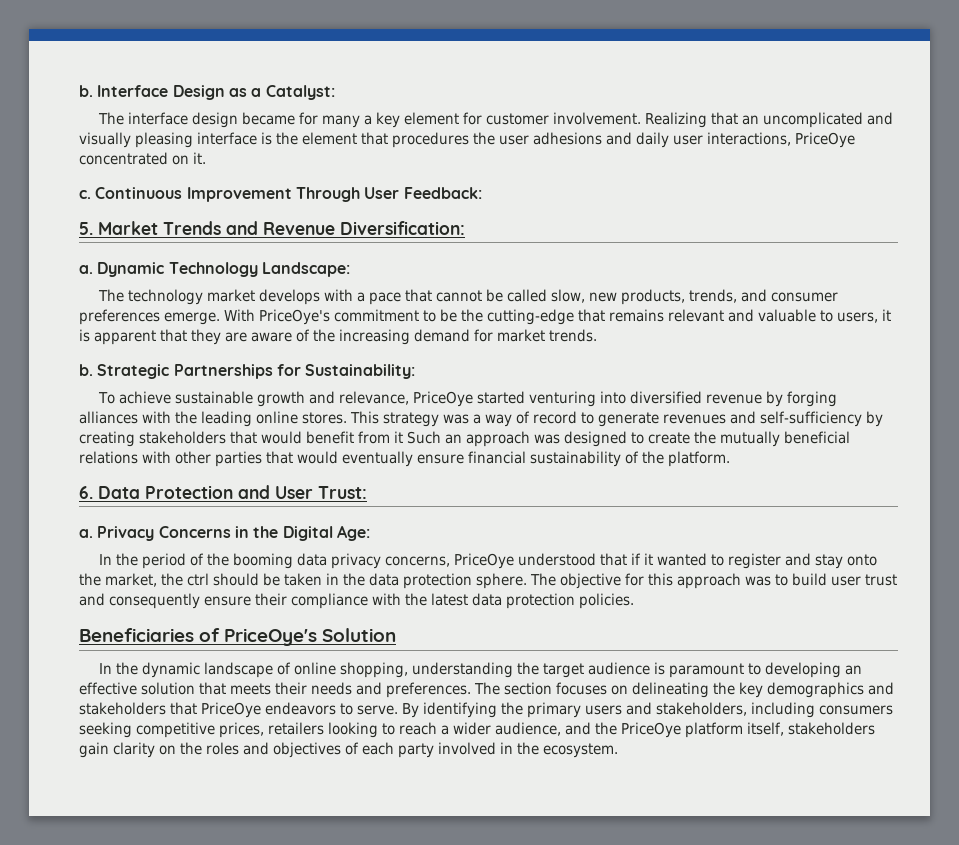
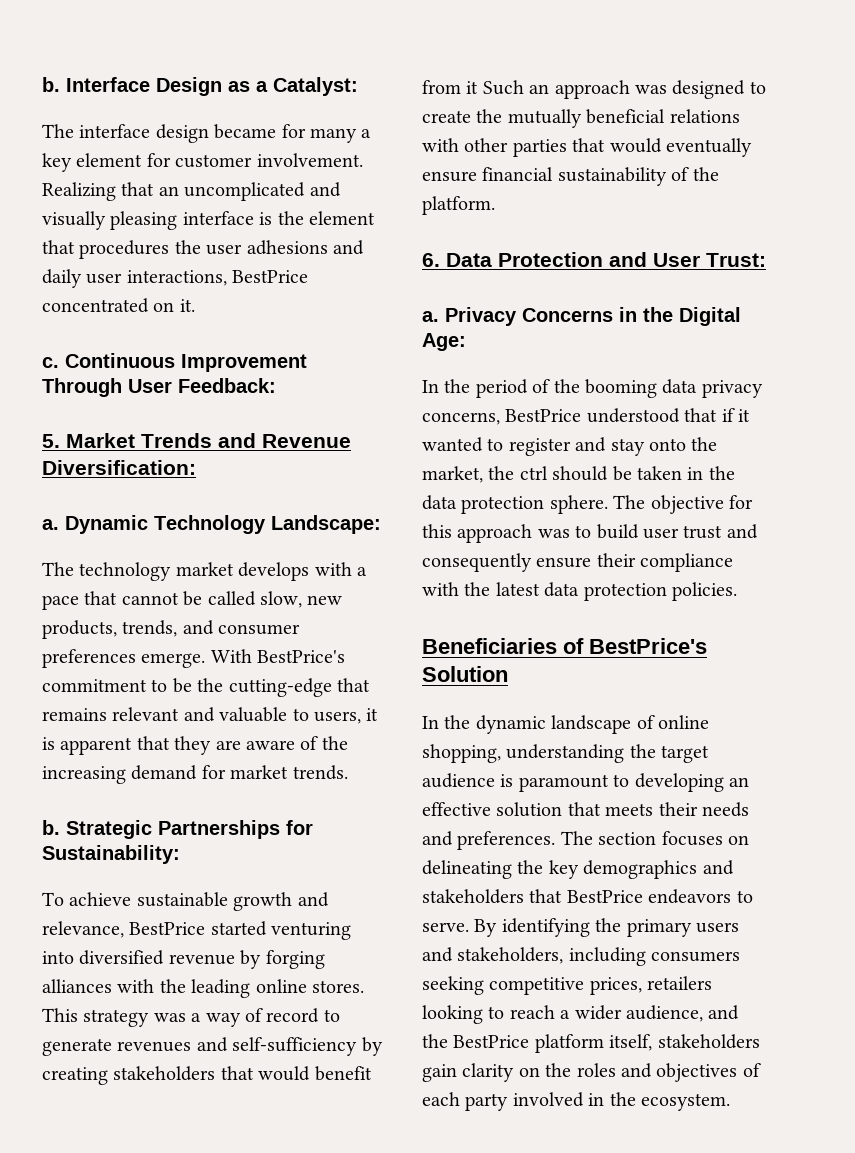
- Realizing that an uncomplicated and visually pleasing interface is the element that procedures the user adhesions and daily user interactions, PriceOye concentrated on it.
+ Realizing that an uncomplicated and visually pleasing interface is the element that procedures the user adhesions and daily user interactions, BestPrice concentrated on it.
- With PriceOye's commitment to be the cutting-edge that remains relevant and valuable to users, it is apparent that they are aware of the increasing demand for market trends.
+ With BestPrice's commitment to be the cutting-edge that remains relevant and valuable to users, it is apparent that they are aware of the increasing demand for market trends.
- To achieve sustainable growth and relevance, PriceOye started venturing into diversified revenue by forging alliances with the leading online stores.
+ To achieve sustainable growth and relevance, BestPrice started venturing into diversified revenue by forging alliances with the leading online stores.
- In the period of the booming data privacy concerns, PriceOye understood that if it wanted to register and stay onto the market, the ctrl should be taken in the data protection sphere.
+ In the period of the booming data privacy concerns, BestPrice understood that if it wanted to register and stay onto the market, the ctrl should be taken in the data protection sphere.
- Beneficiaries of PriceOye's Solution
+ Beneficiaries of BestPrice's Solution
- The section focuses on delineating the key demographics and stakeholders that PriceOye endeavors to serve.
+ The section focuses on delineating the key demographics and stakeholders that BestPrice endeavors to serve.
- By identifying the primary users and stakeholders, including consumers seeking competitive prices, retailers looking to reach a wider audience, and the PriceOye platform itself, stakeholders gain clarity on the roles and objectives of each party involved in the ecosystem.
+ By identifying the primary users and stakeholders, including consumers seeking competitive prices, retailers looking to reach a wider audience, and the BestPrice platform itself, stakeholders gain clarity on the roles and objectives of each party involved in the ecosystem.

